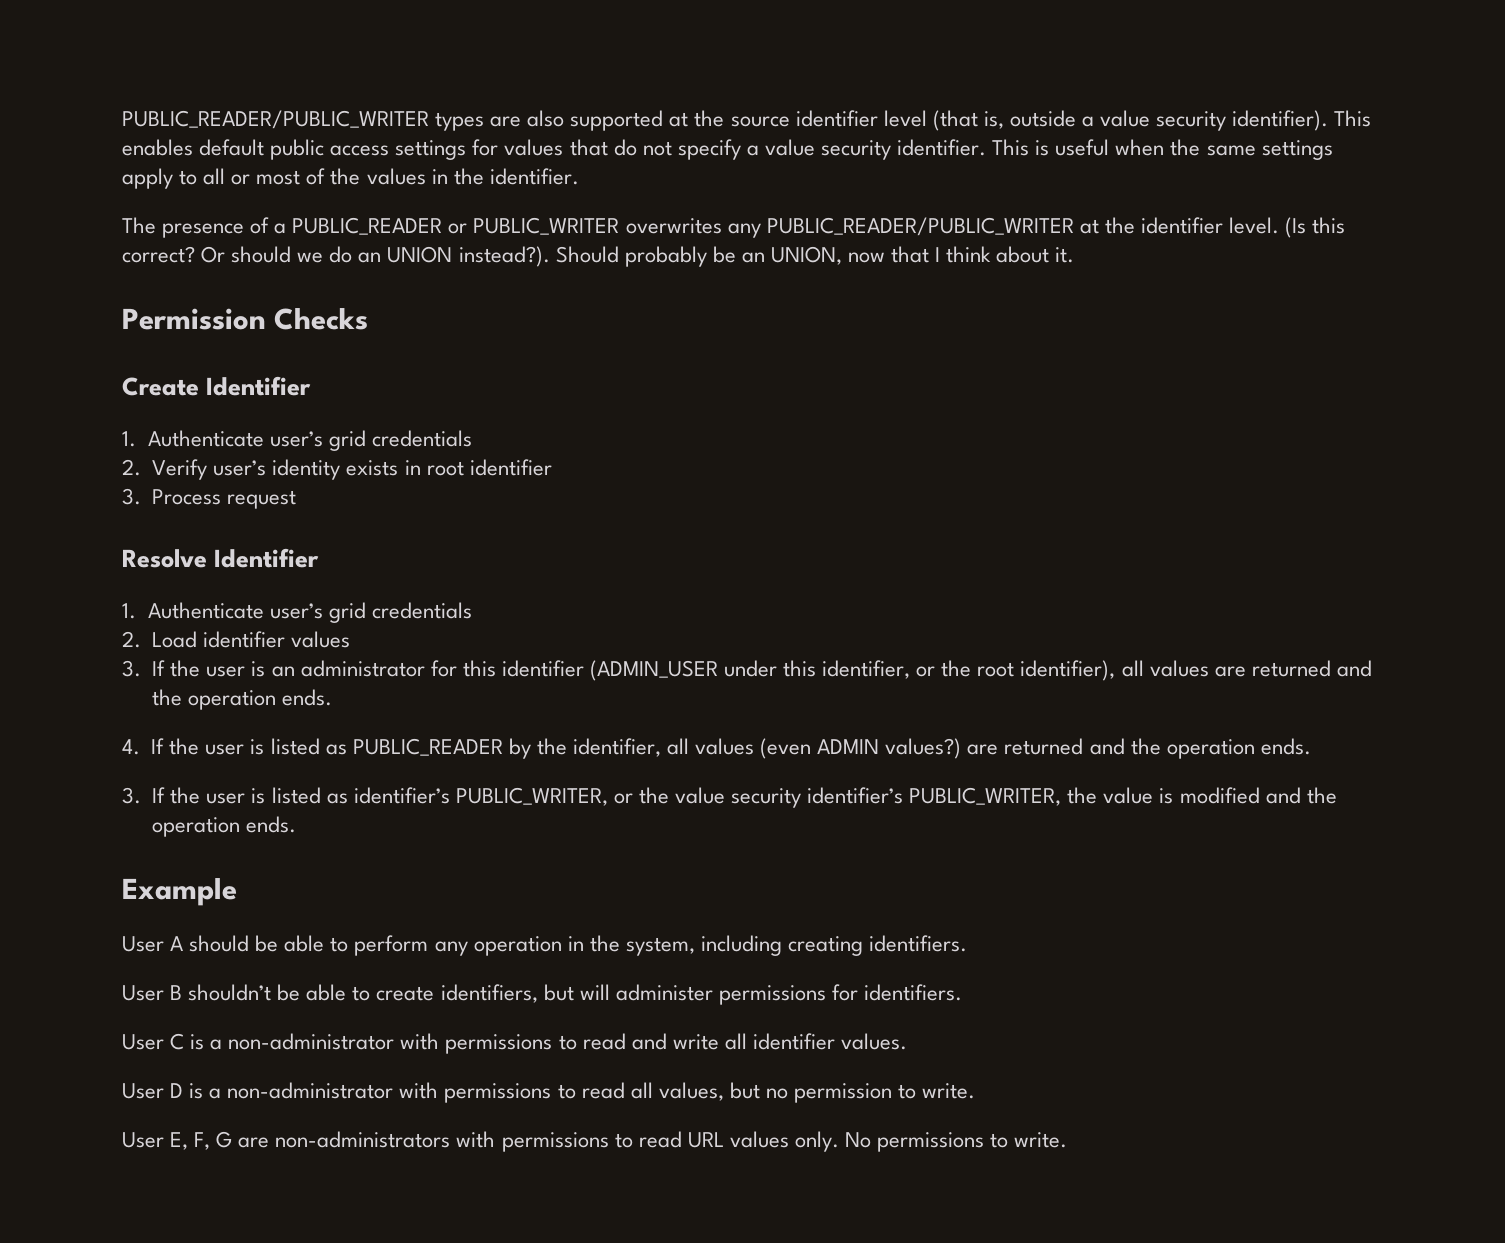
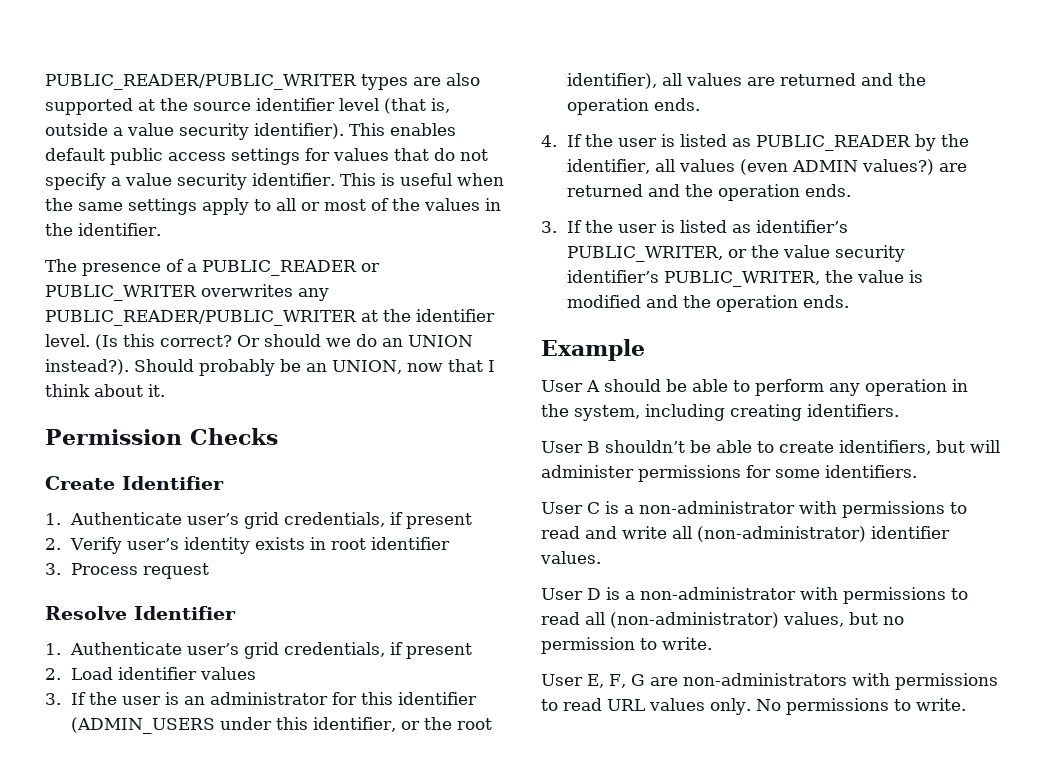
  Create Identifier
- 1. Authenticate user’s grid credentials
+ 1. Authenticate user’s grid credentials, if present
  Resolve Identifier
- 1. Authenticate user’s grid credentials
+ 1. Authenticate user’s grid credentials, if present
- 3. If the user is an administrator for this identifier (ADMIN_USER under this identifier, or the root identifier), all values are returned and the operation ends.
+ 3. If the user is an administrator for this identifier (ADMIN_USERS under this identifier, or the root identifier), all values are returned and the operation ends.
- User B shouldn’t be able to create identifiers, but will administer permissions for identifiers.
+ User B shouldn’t be able to create identifiers, but will administer permissions for some identifiers.
- User C is a non-administrator with permissions to read and write all identifier values.
+ User C is a non-administrator with permissions to read and write all (non-administrator) identifier values.
- User D is a non-administrator with permissions to read all values, but no permission to write.
+ User D is a non-administrator with permissions to read all (non-administrator) values, but no permission to write.

